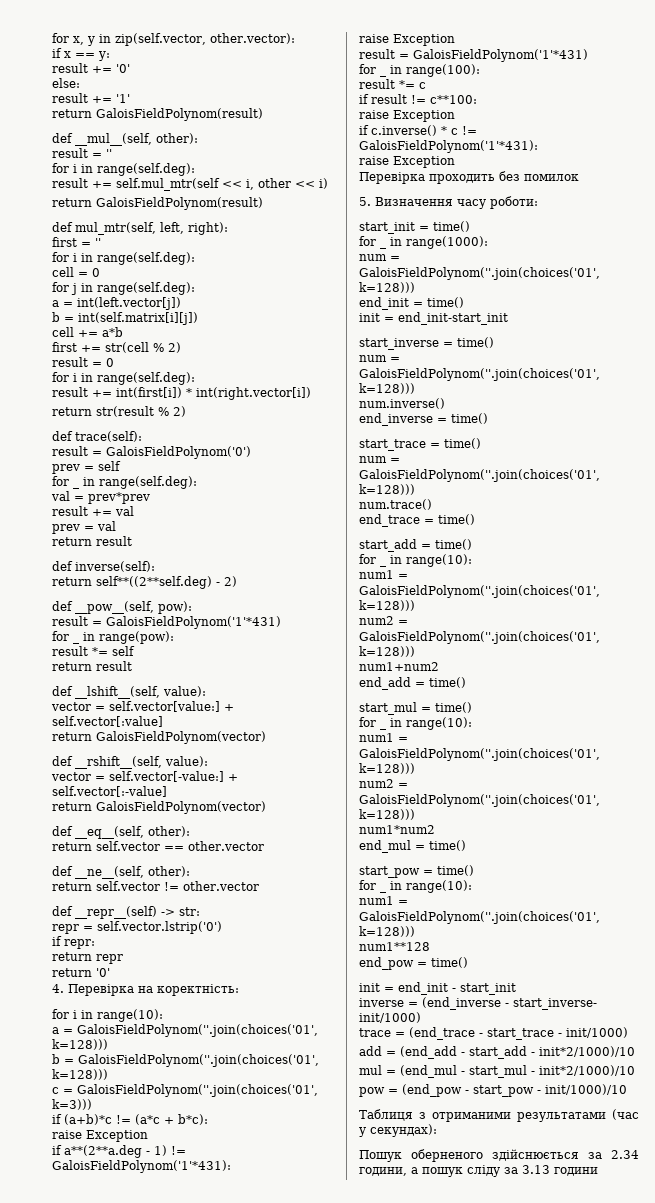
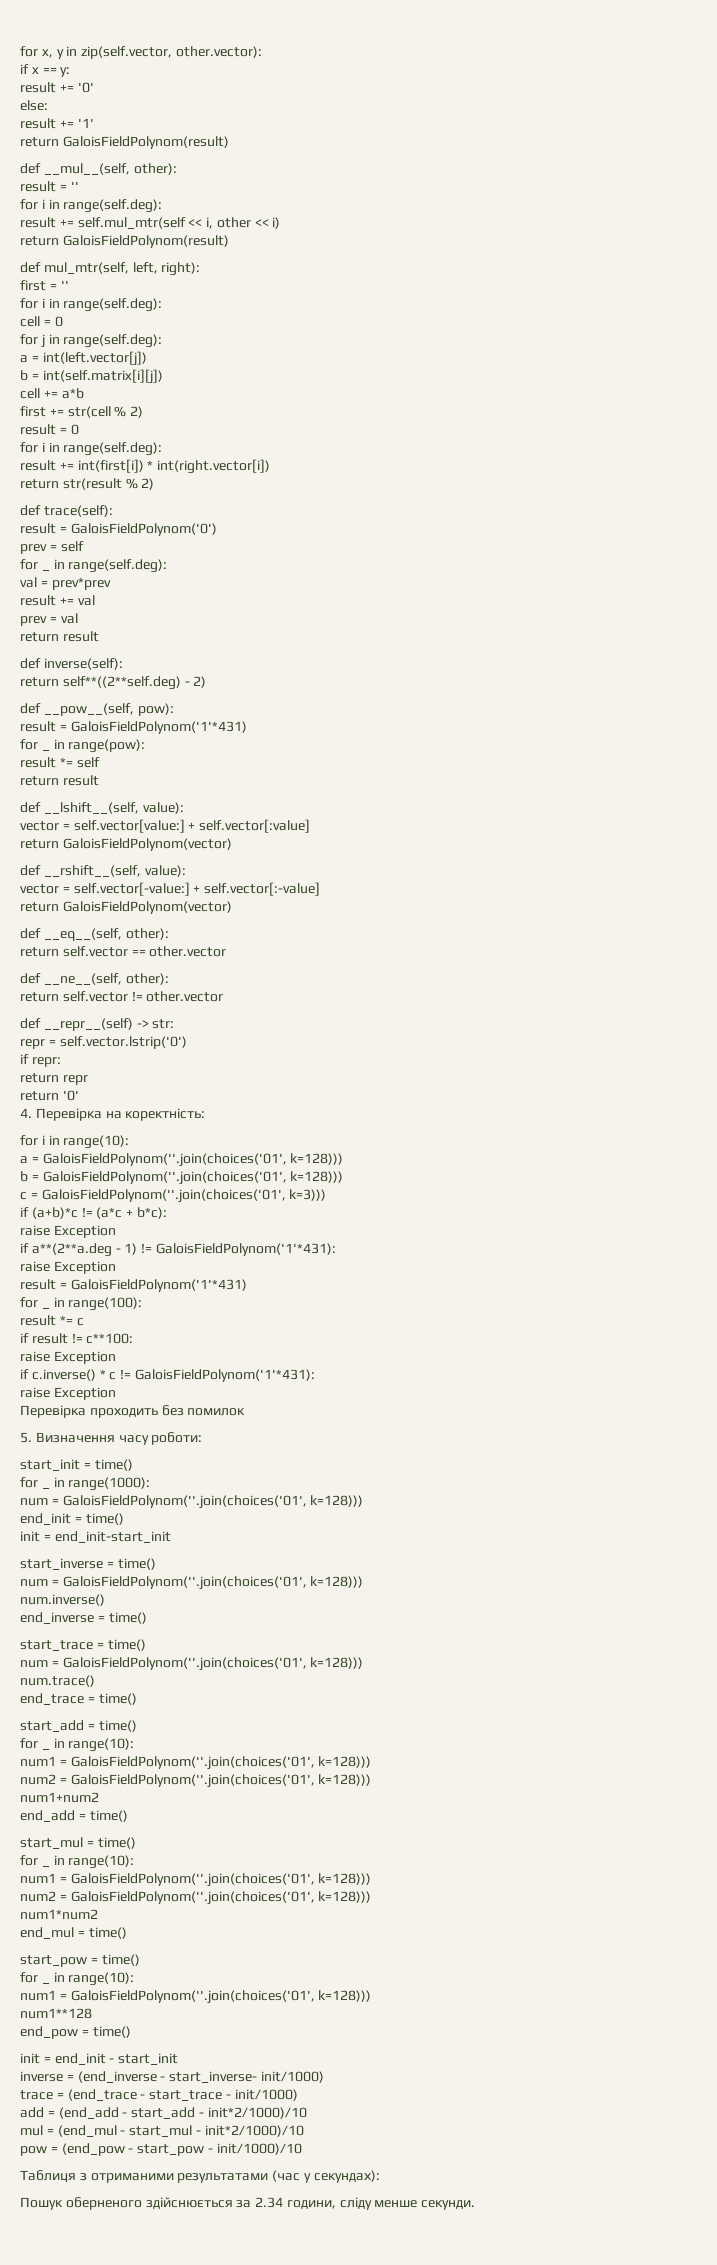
- Пошук оберненого здійснюється за 2.34 години, а пошук сліду за 3.13 години
+ Пошук оберненого здійснюється за 2.34 години, сліду менше секунди.

